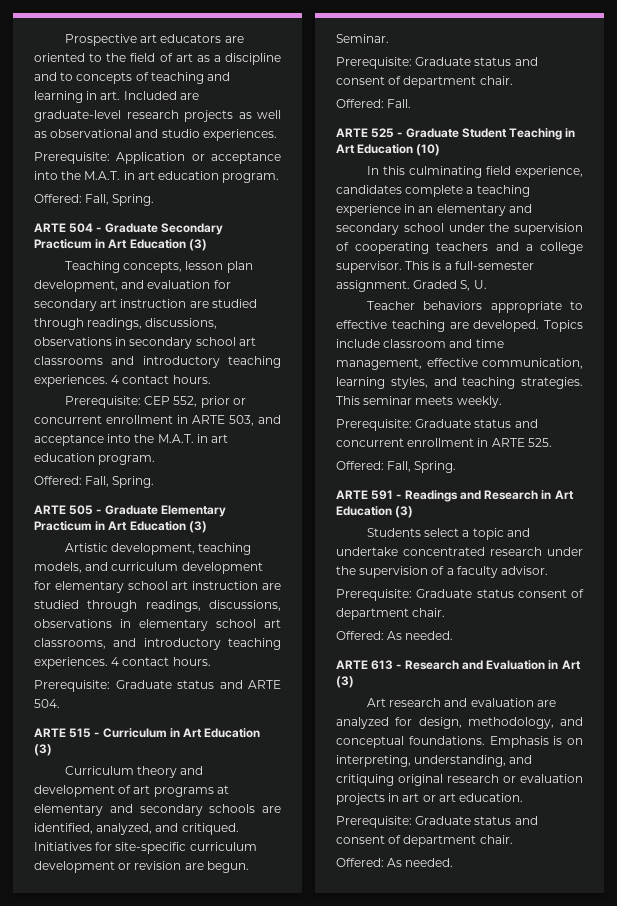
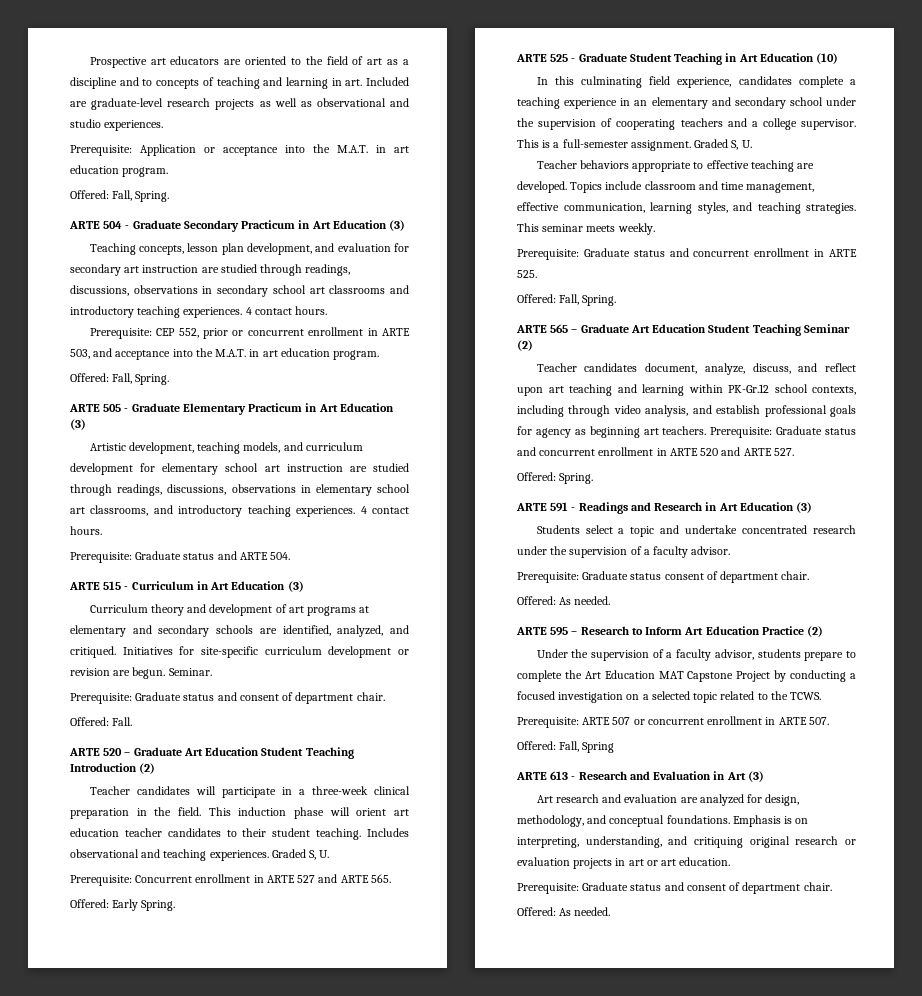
+ ARTE 520 – Graduate Art Education Student Teaching Introduction (2)
+ Teacher candidates will participate in a three-week clinical preparation in the field. This induction phase will orient art education teacher candidates to their student teaching. Includes observational and teaching experiences. Graded S, U.
+ Prerequisite: Concurrent enrollment in ARTE 527 and ARTE 565.
+ Offered: Early Spring.
+ ARTE 565 – Graduate Art Education Student Teaching Seminar (2)
+ Teacher candidates document, analyze, discuss, and reflect upon art teaching and learning within PK-Gr.12 school contexts, including through video analysis, and establish professional goals for agency as beginning art teachers. Prerequisite: Graduate status and concurrent enrollment in ARTE 520 and ARTE 527.
+ Offered: Spring.
+ ARTE 595 – Research to Inform Art Education Practice (2)
+ Under the supervision of a faculty advisor, students prepare to complete the Art Education MAT Capstone Project by conducting a focused investigation on a selected topic related to the TCWS.
+ Prerequisite: ARTE 507 or concurrent enrollment in ARTE 507.
+ Offered: Fall, Spring

